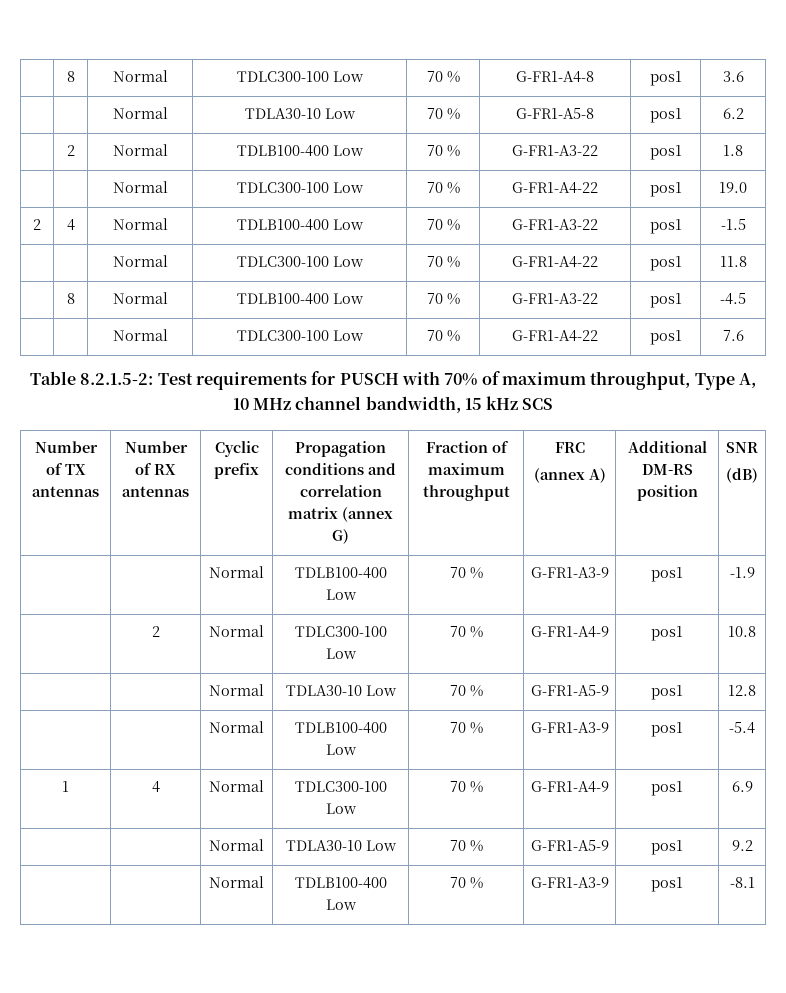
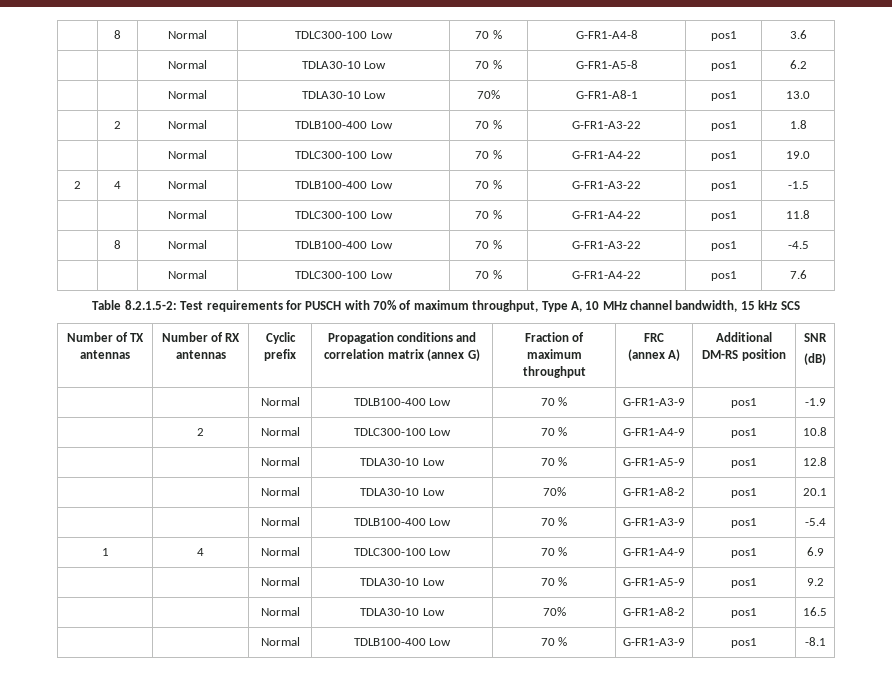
+ | | Normal | TDLA30-10 Low | 70% | G-FR1-A8-1 | pos1 | 13.0
+ | | Normal | TDLA30-10 Low | 70% | G-FR1-A8-2 | pos1 | 20.1
+ | | Normal | TDLA30-10 Low | 70% | G-FR1-A8-2 | pos1 | 16.5

